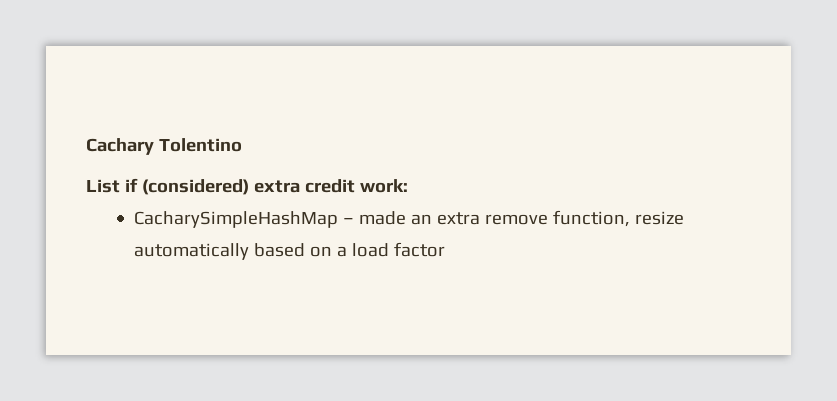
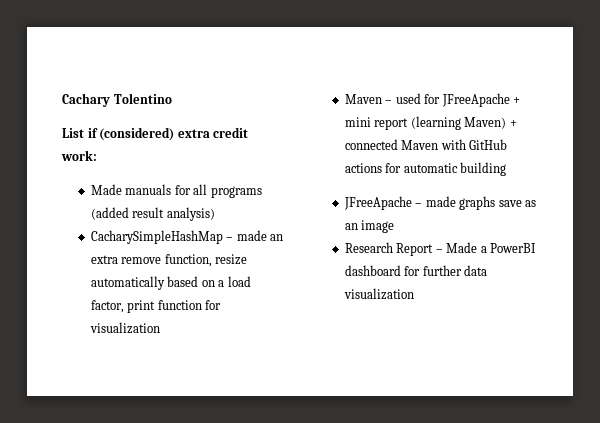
+ Made manuals for all programs (added result analysis)
- CacharySimpleHashMap – made an extra remove function, resize automatically based on a load factor
+ CacharySimpleHashMap – made an extra remove function, resize automatically based on a load factor, print function for visualization
+ Maven – used for JFreeApache + mini report (learning Maven) + connected Maven with GitHub actions for automatic building
+ JFreeApache – made graphs save as an image
+ Research Report – Made a PowerBI dashboard for further data visualization

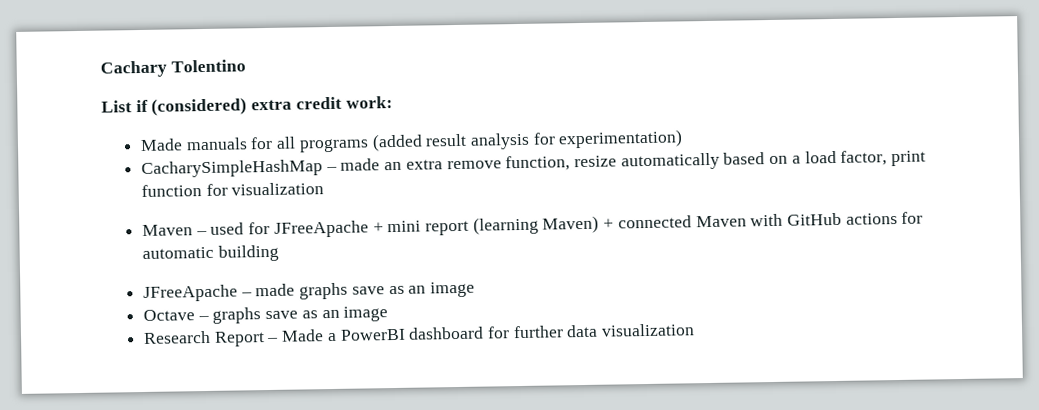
- Made manuals for all programs (added result analysis)
+ Made manuals for all programs (added result analysis for experimentation)
+ Octave – graphs save as an image

